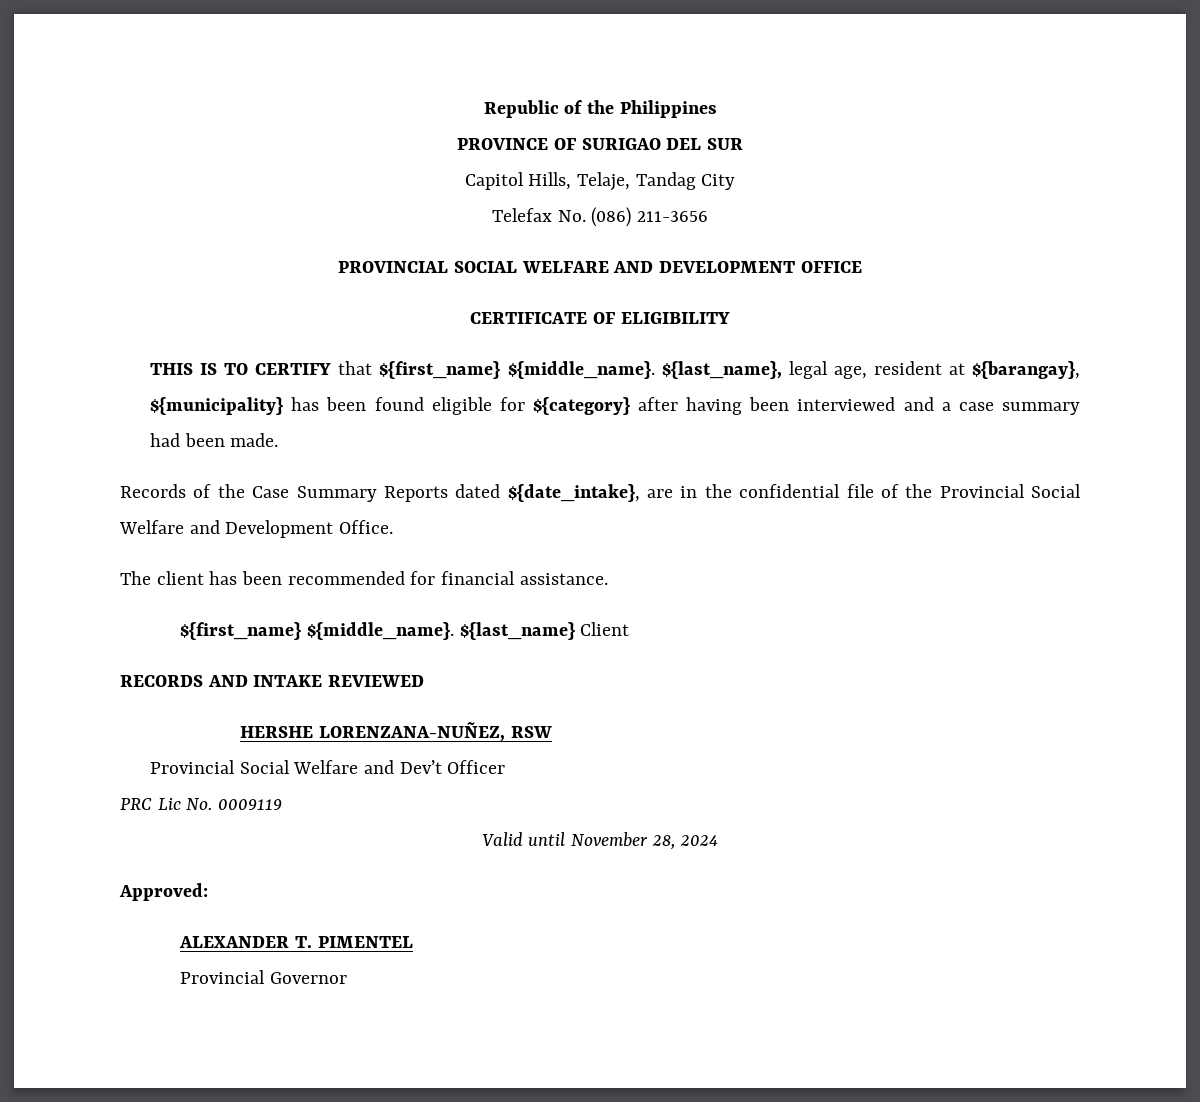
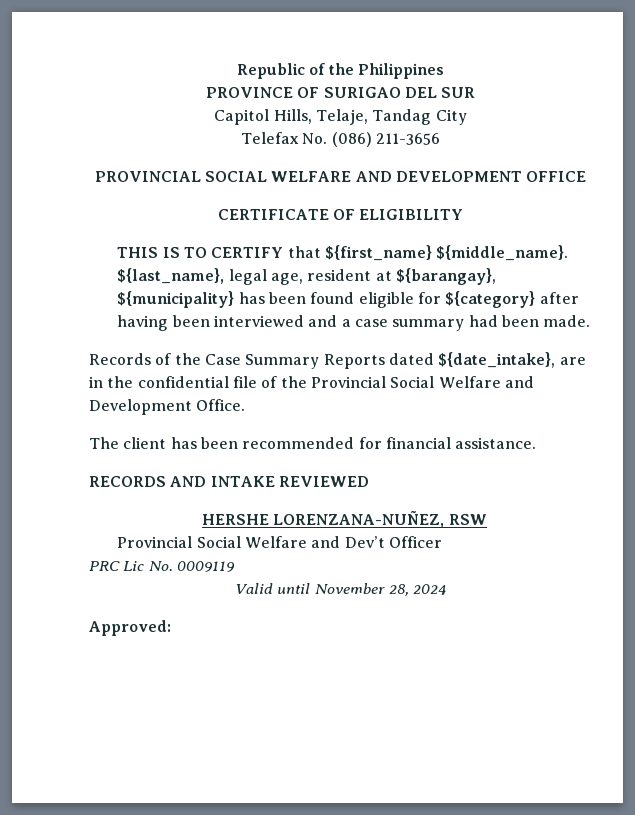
- ${first_name} ${middle_name}. ${last_name} Client
- ALEXANDER T. PIMENTEL
- Provincial Governor

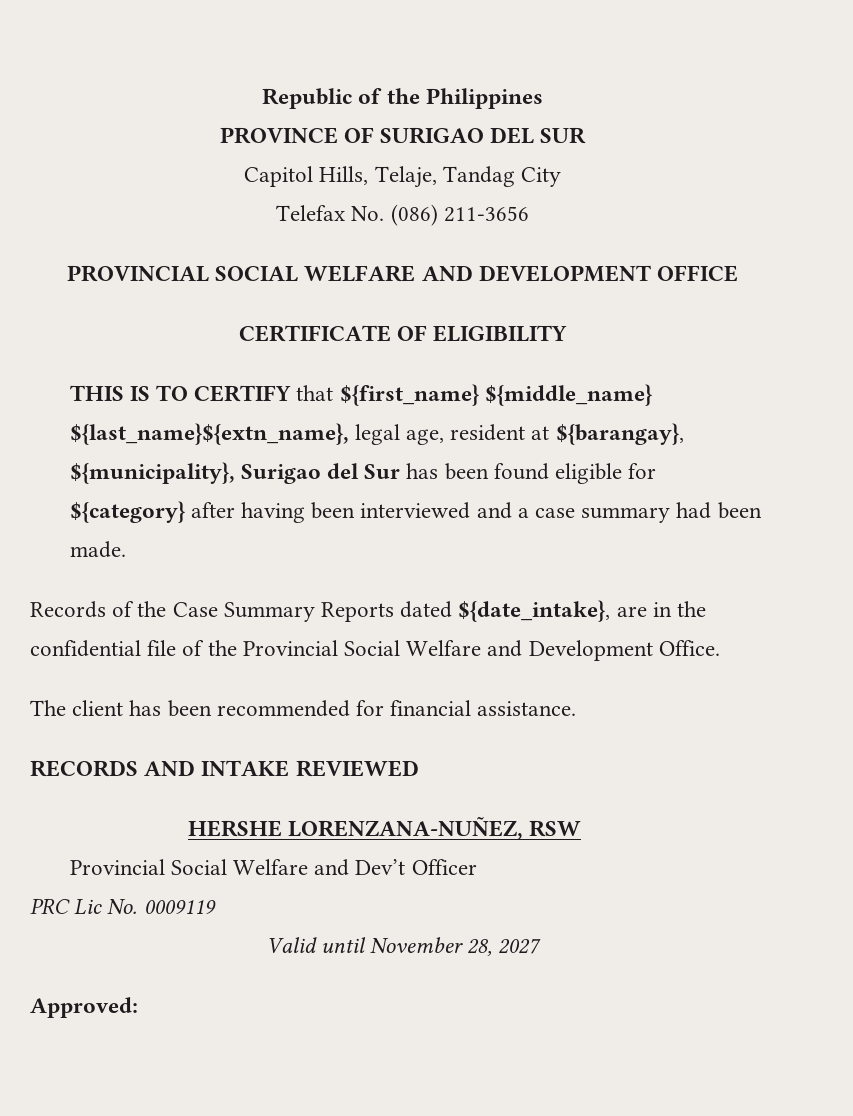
- THIS IS TO CERTIFY that ${first_name} ${middle_name}. ${last_name}, legal age, resident at ${barangay}, ${municipality} has been found eligible for ${category} after having been interviewed and a case summary had been made.
+ THIS IS TO CERTIFY that ${first_name} ${middle_name} ${last_name}${extn_name}, legal age, resident at ${barangay}, ${municipality}, Surigao del Sur has been found eligible for ${category} after having been interviewed and a case summary had been made.
- Valid until November 28, 2024
+ Valid until November 28, 2027

